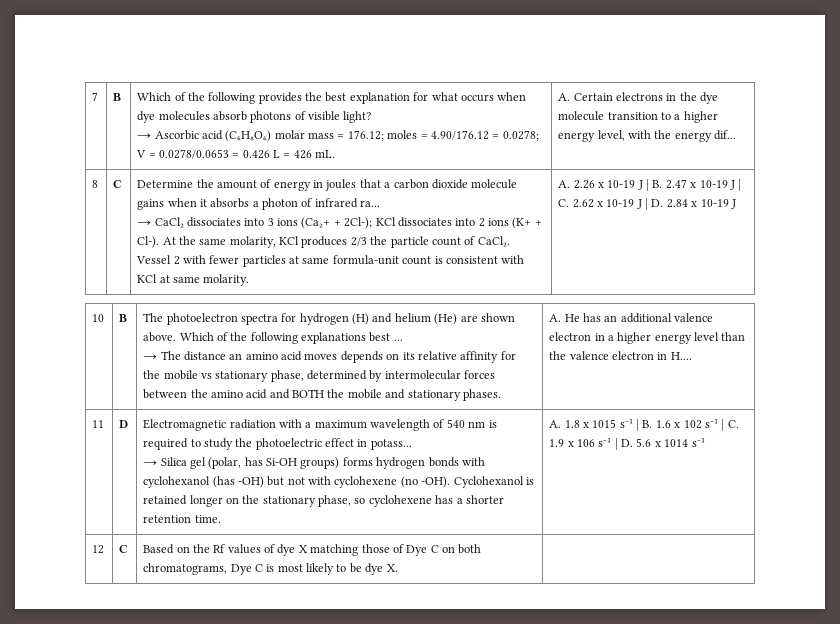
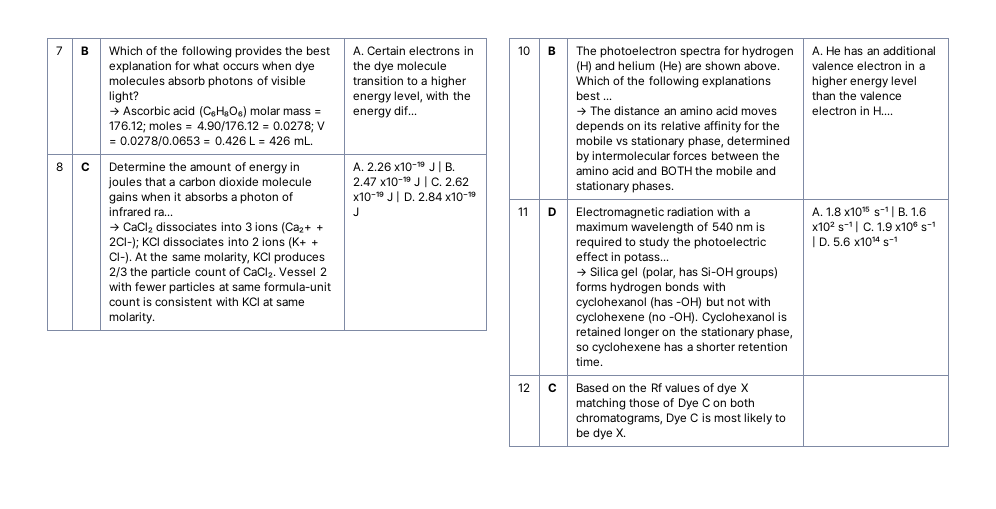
- A. 2.26 x 10-19 J | B. 2.47 x 10-19 J | C. 2.62 x 10-19 J | D. 2.84 x 10-19 J
+ A. 2.26 x10⁻¹⁹ J | B. 2.47 x10⁻¹⁹ J | C. 2.62 x10⁻¹⁹ J | D. 2.84 x10⁻¹⁹ J
- A. 1.8 x 1015 s⁻¹ | B. 1.6 x 102 s⁻¹ | C. 1.9 x 106 s⁻¹ | D. 5.6 x 1014 s⁻¹
+ A. 1.8 x10¹⁵ s⁻¹ | B. 1.6 x10² s⁻¹ | C. 1.9 x10⁶ s⁻¹ | D. 5.6 x10¹⁴ s⁻¹

